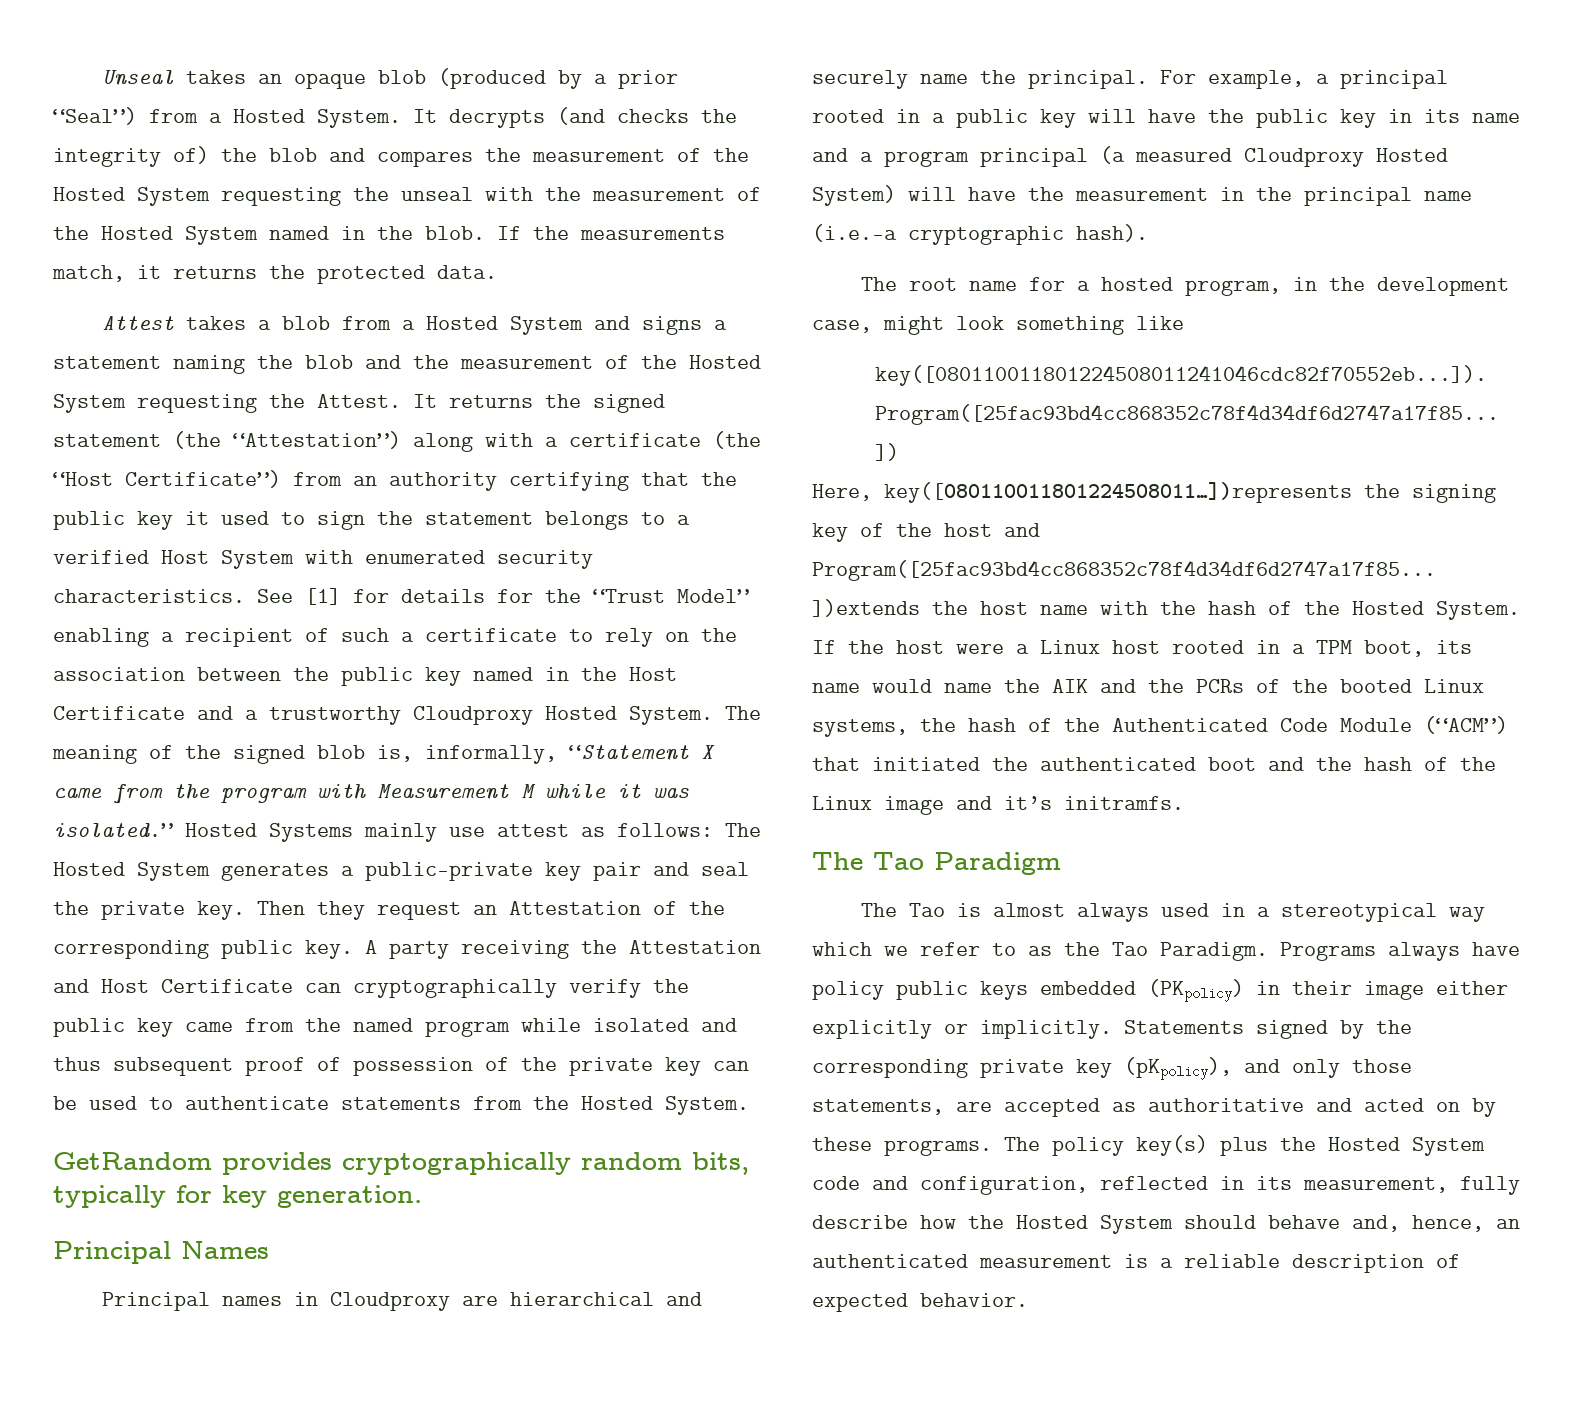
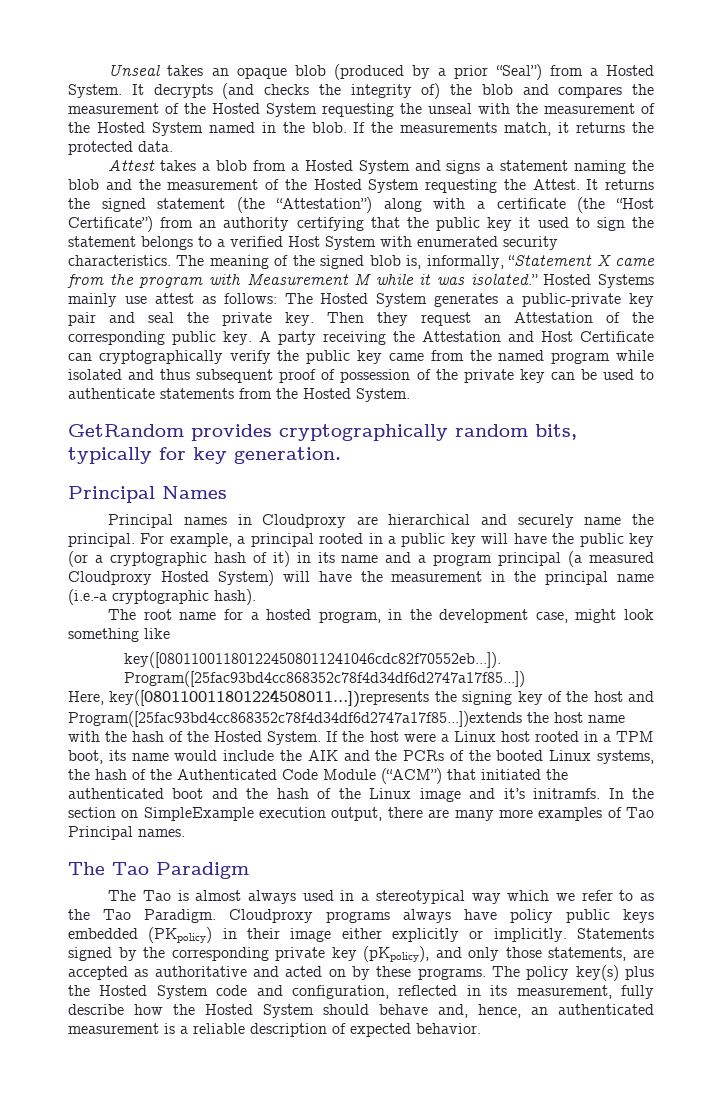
- See [1] for details for the “Trust Model” enabling a recipient of such a certificate to rely on the association between the public key named in the Host Certificate and a trustworthy Cloudproxy Hosted System.
- For example, a principal rooted in a public key will have the public key in its name and a program principal (a measured Cloudproxy Hosted System) will have the measurement in the principal name (i.e.-a cryptographic hash).
+ For example, a principal rooted in a public key will have the public key (or a cryptographic hash of it) in its name and a program principal (a measured Cloudproxy Hosted System) will have the measurement in the principal name (i.e.-a cryptographic hash).
- If the host were a Linux host rooted in a TPM boot, its name would name the AIK and the PCRs of the booted Linux systems, the hash of the Authenticated Code Module (“ACM”) that initiated the authenticated boot and the hash of the Linux image and it’s initramfs.
+ If the host were a Linux host rooted in a TPM boot, its name would include the AIK and the PCRs of the booted Linux systems, the hash of the Authenticated Code Module (“ACM”) that initiated the authenticated boot and the hash of the Linux image and it’s initramfs. In the section on SimpleExample execution output, there are many more examples of Tao Principal names.
- Programs always have policy public keys embedded (PKpolicy) in their image either explicitly or implicitly.
+ Cloudproxy programs always have policy public keys embedded (PKpolicy) in their image either explicitly or implicitly.

